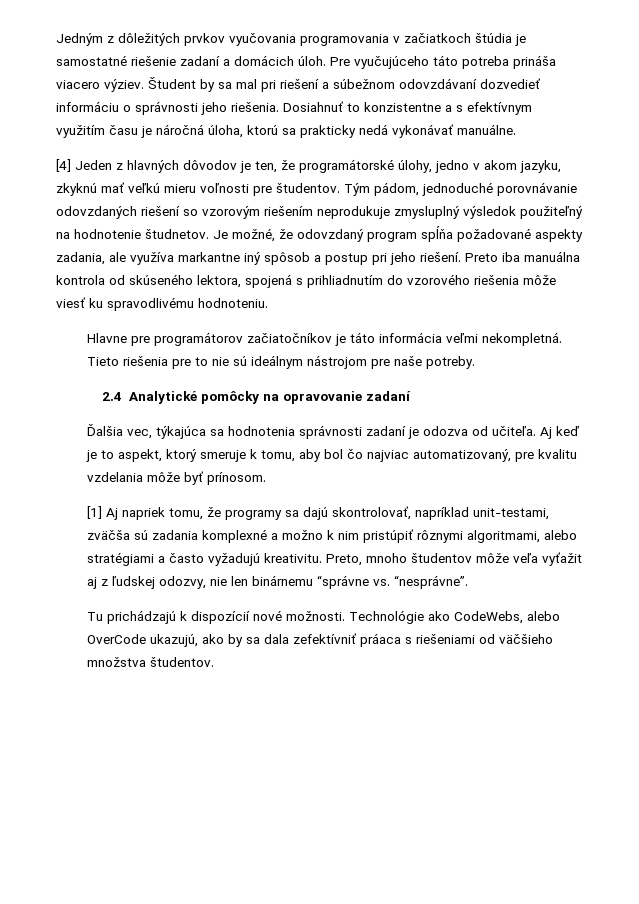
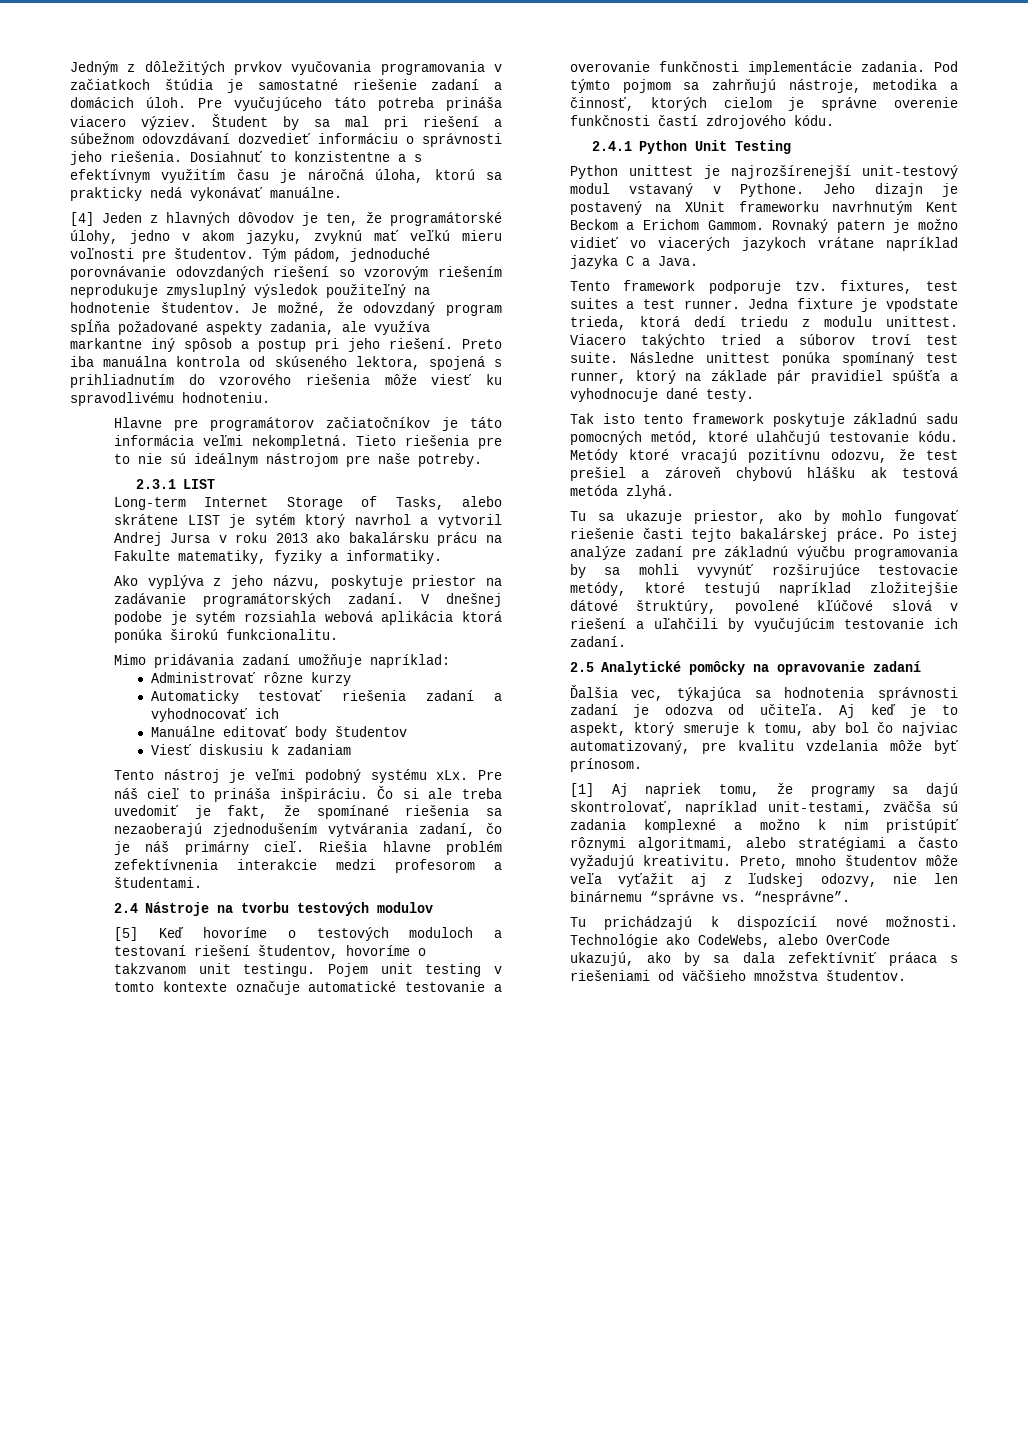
- [4] Jeden z hlavných dôvodov je ten, že programátorské úlohy, jedno v akom jazyku, zkyknú mať veľkú mieru voľnosti pre študentov.
+ [4] Jeden z hlavných dôvodov je ten, že programátorské úlohy, jedno v akom jazyku, zvyknú mať veľkú mieru voľnosti pre študentov.
- Tým pádom, jednoduché porovnávanie odovzdaných riešení so vzorovým riešením neprodukuje zmysluplný výsledok použiteľný na hodnotenie študnetov.
+ Tým pádom, jednoduché porovnávanie odovzdaných riešení so vzorovým riešením neprodukuje zmysluplný výsledok použiteľný na hodnotenie študentov.
- 2.4 Analytické pomôcky na opravovanie zadaní
+ 2.3.1 LIST
+ Long-term Internet Storage of Tasks, alebo skrátene LIST je sytém ktorý navrhol a vytvoril Andrej Jursa v roku 2013 ako bakalársku prácu na Fakulte matematiky, fyziky a informatiky.
+ Ako vyplýva z jeho názvu, poskytuje priestor na zadávanie programátorských zadaní. V dnešnej podobe je sytém rozsiahla webová aplikácia ktorá ponúka širokú funkcionalitu.
+ Mimo pridávania zadaní umožňuje napríklad:
+ Administrovať rôzne kurzy
+ Automaticky testovať riešenia zadaní a vyhodnocovať ich
+ Manuálne editovať body študentov
+ Viesť diskusiu k zadaniam
+ Tento nástroj je veľmi podobný systému xLx. Pre náš cieľ to prináša inšpiráciu. Čo si ale treba uvedomiť je fakt, že spomínané riešenia sa nezaoberajú zjednodušením vytvárania zadaní, čo je náš primárny cieľ. Riešia hlavne problém zefektívnenia interakcie medzi profesorom a študentami.
+ 2.4 Nástroje na tvorbu testových modulov
+ [5] Keď hovoríme o testových moduloch a testovaní riešení študentov, hovoríme o takzvanom unit testingu. Pojem unit testing v tomto kontexte označuje automatické testovanie a overovanie funkčnosti implementácie zadania. Pod týmto pojmom sa zahrňujú nástroje, metodika a činnosť, ktorých cielom je správne overenie funkčnosti častí zdrojového kódu.
+ 2.4.1 Python Unit Testing
+ Python unittest je najrozšírenejší unit-testový modul vstavaný v Pythone. Jeho dizajn je postavený na XUnit frameworku navrhnutým Kent Beckom a Erichom Gammom. Rovnaký patern je možno vidieť vo viacerých jazykoch vrátane napríklad jazyka C a Java.
+ Tento framework podporuje tzv. fixtures, test suites a test runner. Jedna fixture je vpodstate trieda, ktorá dedí triedu z modulu unittest. Viacero takýchto tried a súborov troví test suite. Následne unittest ponúka spomínaný test runner, ktorý na základe pár pravidiel spúšťa a vyhodnocuje dané testy.
+ Tak isto tento framework poskytuje základnú sadu pomocných metód, ktoré ulahčujú testovanie kódu. Metódy ktoré vracajú pozitívnu odozvu, že test prešiel a zároveň chybovú hlášku ak testová metóda zlyhá.
+ Tu sa ukazuje priestor, ako by mohlo fungovať riešenie časti tejto bakalárskej práce. Po istej analýze zadaní pre základnú výučbu programovania by sa mohli vyvynúť rozširujúce testovacie metódy, ktoré testujú napríklad zložitejšie dátové štruktúry, povolené kľúčové slová v riešení a uľahčili by vyučujúcim testovanie ich zadaní.
+ 2.5 Analytické pomôcky na opravovanie zadaní

